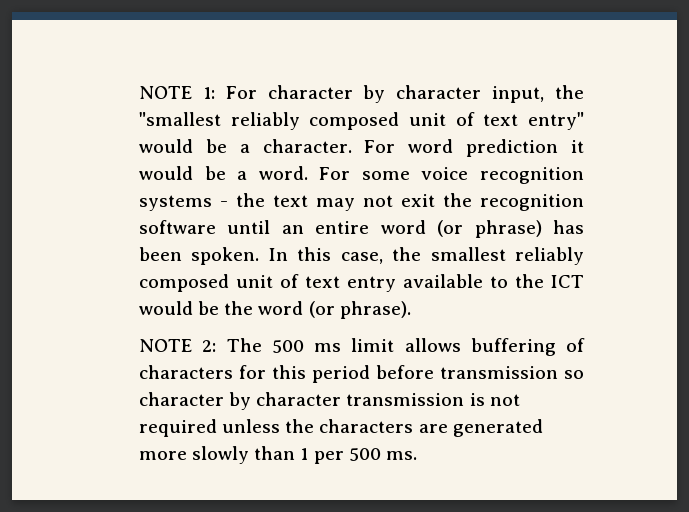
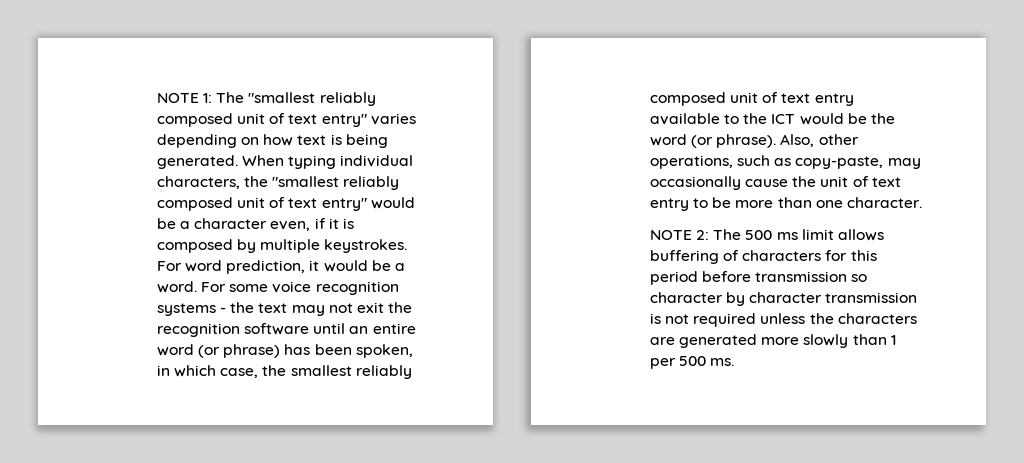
- NOTE 1: For character by character input, the "smallest reliably composed unit of text entry" would be a character.
+ NOTE 1: The "smallest reliably composed unit of text entry" varies depending on how text is being generated. When typing individual characters, the "smallest reliably composed unit of text entry" would be a character even, if it is composed by multiple keystrokes.
- For word prediction it would be a word.
+ For word prediction, it would be a word.
- For some voice recognition systems - the text may not exit the recognition software until an entire word (or phrase) has been spoken. In this case, the smallest reliably composed unit of text entry available to the ICT would be the word (or phrase).
+ For some voice recognition systems - the text may not exit the recognition software until an entire word (or phrase) has been spoken, in which case, the smallest reliably composed unit of text entry available to the ICT would be the word (or phrase). Also, other operations, such as copy-paste, may occasionally cause the unit of text entry to be more than one character.

